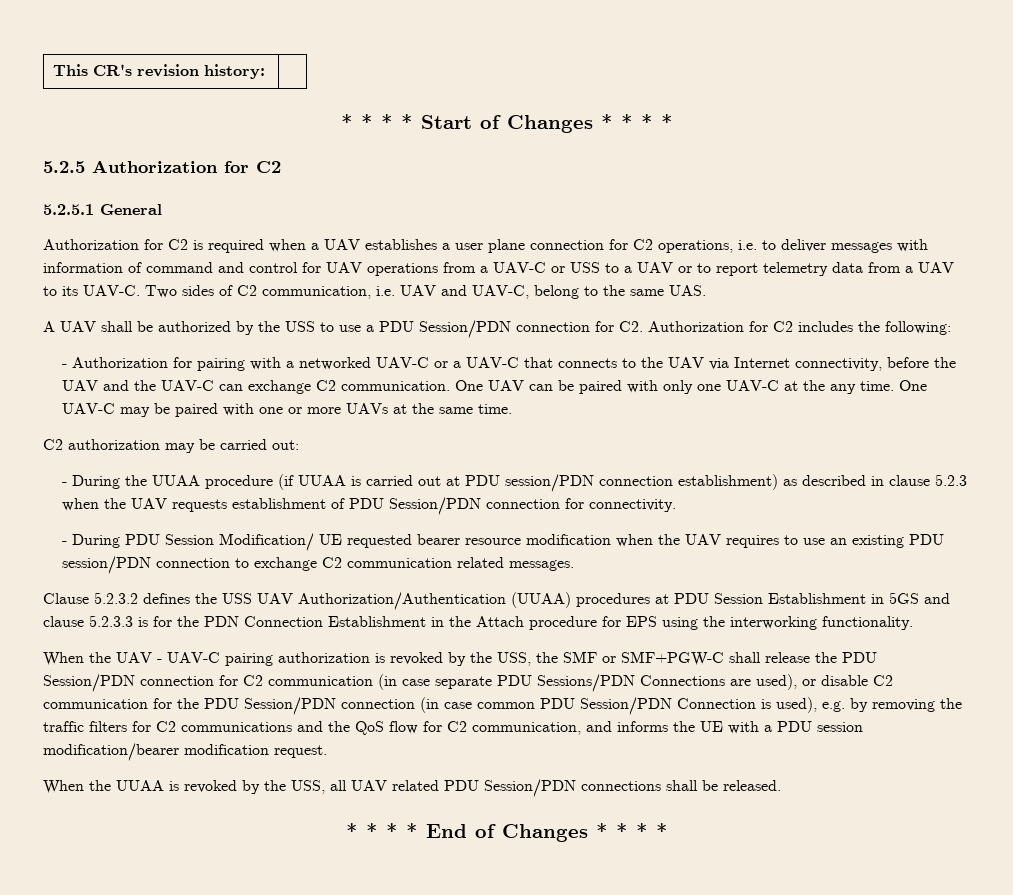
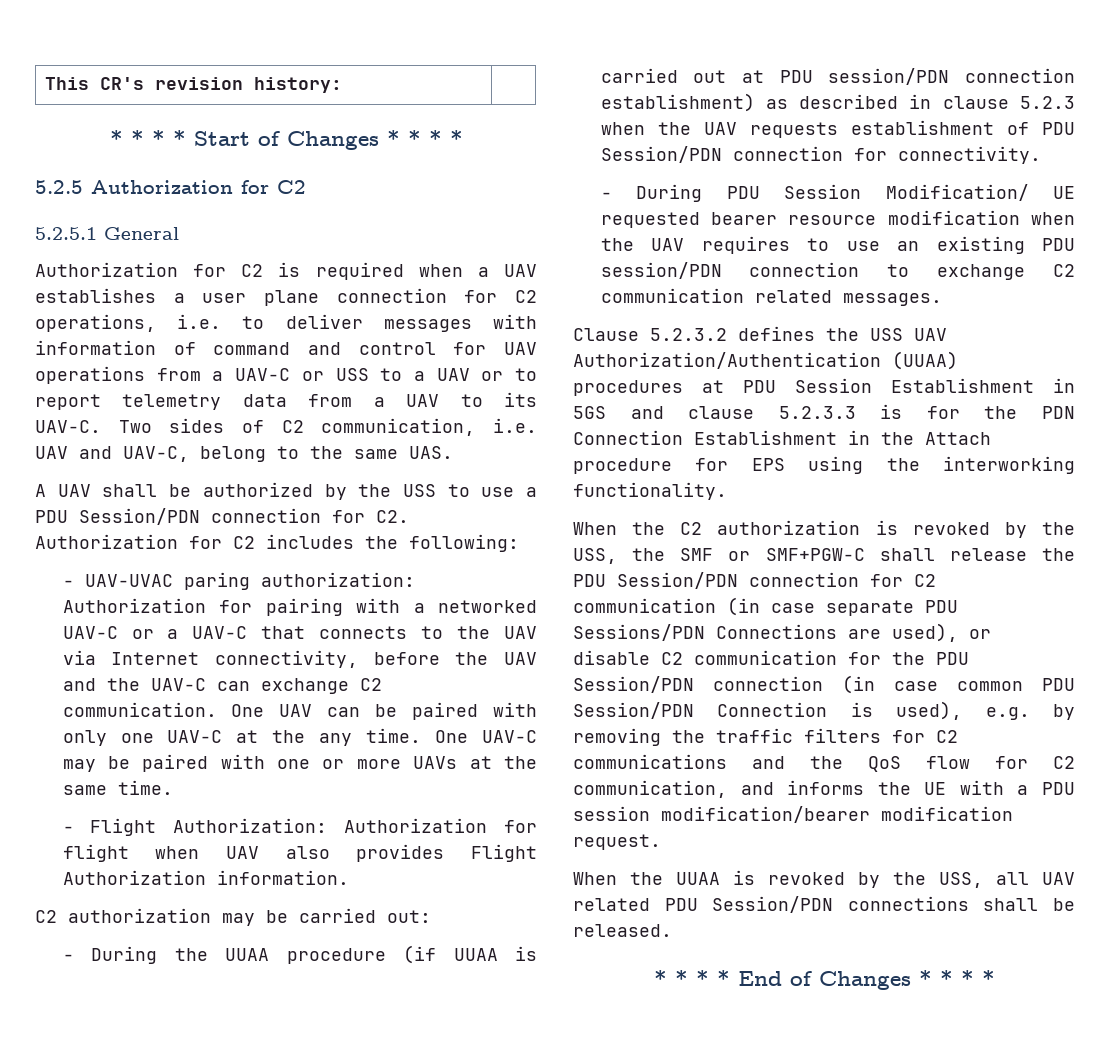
- - Authorization for pairing with a networked UAV-C or a UAV-C that connects to the UAV via Internet connectivity, before the UAV and the UAV-C can exchange C2 communication.
+ - UAV-UVAC paring authorization: Authorization for pairing with a networked UAV-C or a UAV-C that connects to the UAV via Internet connectivity, before the UAV and the UAV-C can exchange C2 communication.
+ - Flight Authorization: Authorization for flight when UAV also provides Flight Authorization information.
- When the UAV - UAV-C pairing authorization is revoked by the USS, the SMF or SMF+PGW-C shall release the PDU Session/PDN connection for C2 communication (in case separate PDU Sessions/PDN Connections are used), or disable C2 communication for the PDU Session/PDN connection (in case common PDU Session/PDN Connection is used), e.g. by removing the traffic filters for C2 communications and the QoS flow for C2 communication, and informs the UE with a PDU session modification/bearer modification request.
+ When the C2 authorization is revoked by the USS, the SMF or SMF+PGW-C shall release the PDU Session/PDN connection for C2 communication (in case separate PDU Sessions/PDN Connections are used), or disable C2 communication for the PDU Session/PDN connection (in case common PDU Session/PDN Connection is used), e.g. by removing the traffic filters for C2 communications and the QoS flow for C2 communication, and informs the UE with a PDU session modification/bearer modification request.

